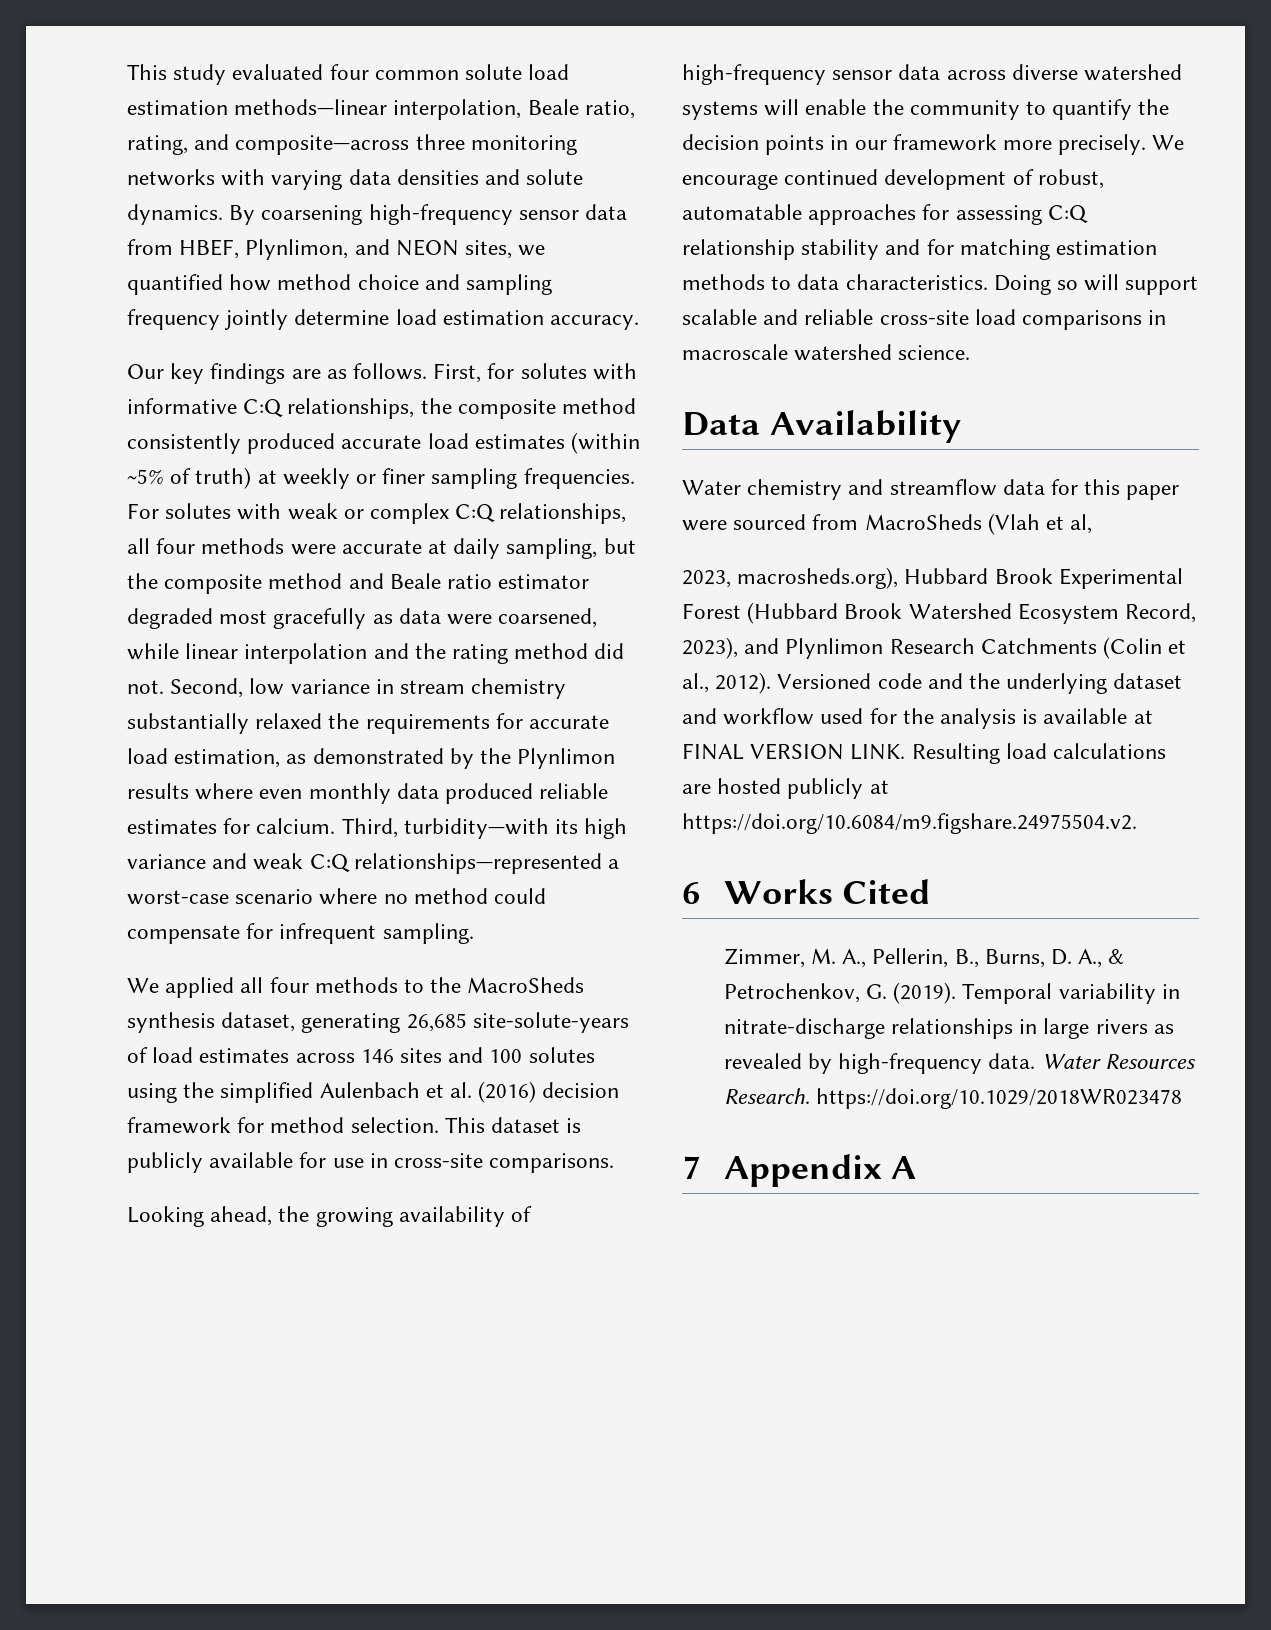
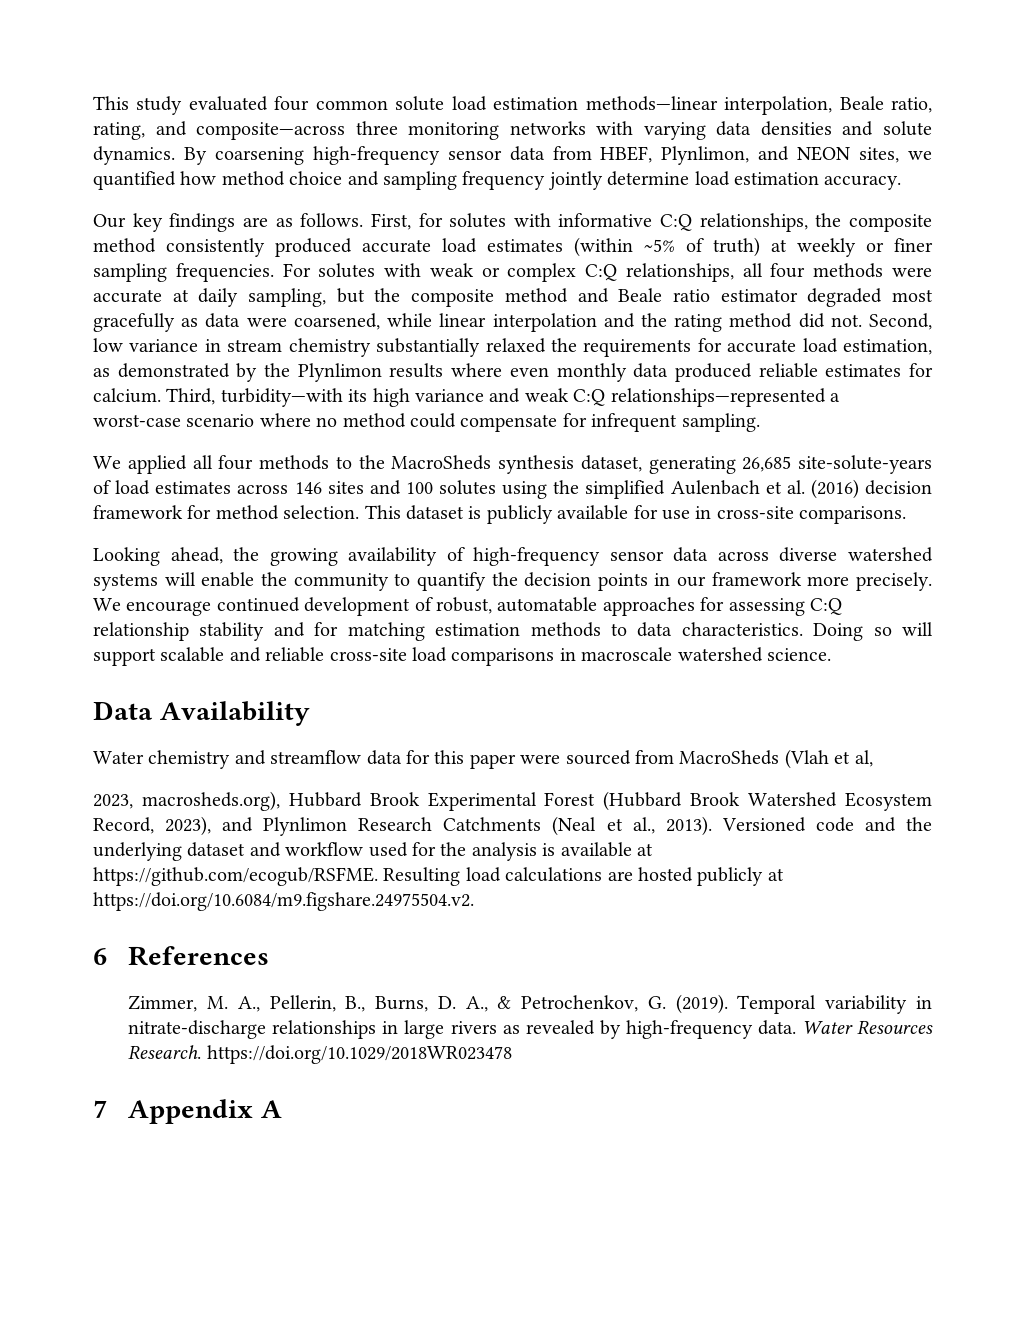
- 2023, macrosheds.org), Hubbard Brook Experimental Forest (Hubbard Brook Watershed Ecosystem Record, 2023), and Plynlimon Research Catchments (Colin et al., 2012).
+ 2023, macrosheds.org), Hubbard Brook Experimental Forest (Hubbard Brook Watershed Ecosystem Record, 2023), and Plynlimon Research Catchments (Neal et al., 2013).
- Versioned code and the underlying dataset and workflow used for the analysis is available at FINAL VERSION LINK. Resulting load calculations are hosted publicly at https://doi.org/10.6084/m9.figshare.24975504.v2.
+ Versioned code and the underlying dataset and workflow used for the analysis is available at https://github.com/ecogub/RSFME. Resulting load calculations are hosted publicly at https://doi.org/10.6084/m9.figshare.24975504.v2.
- 6 Works Cited
+ 6 References

